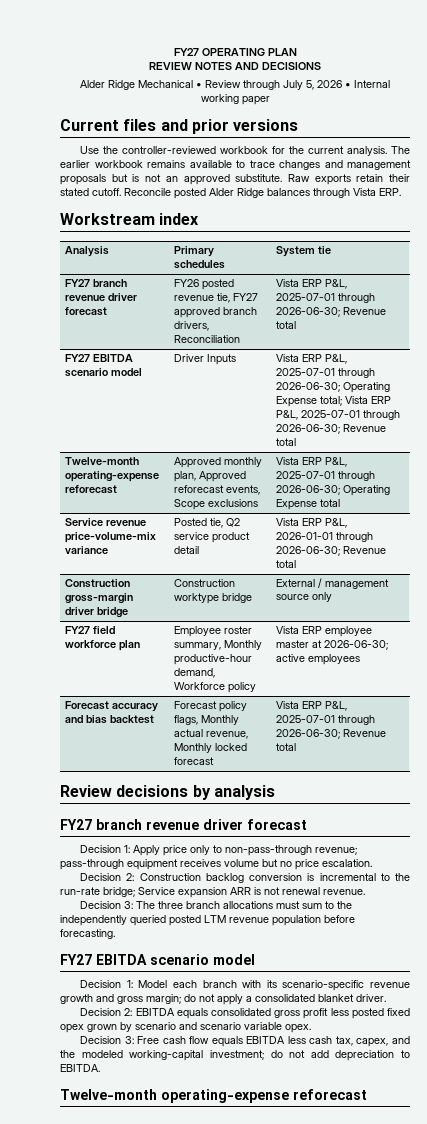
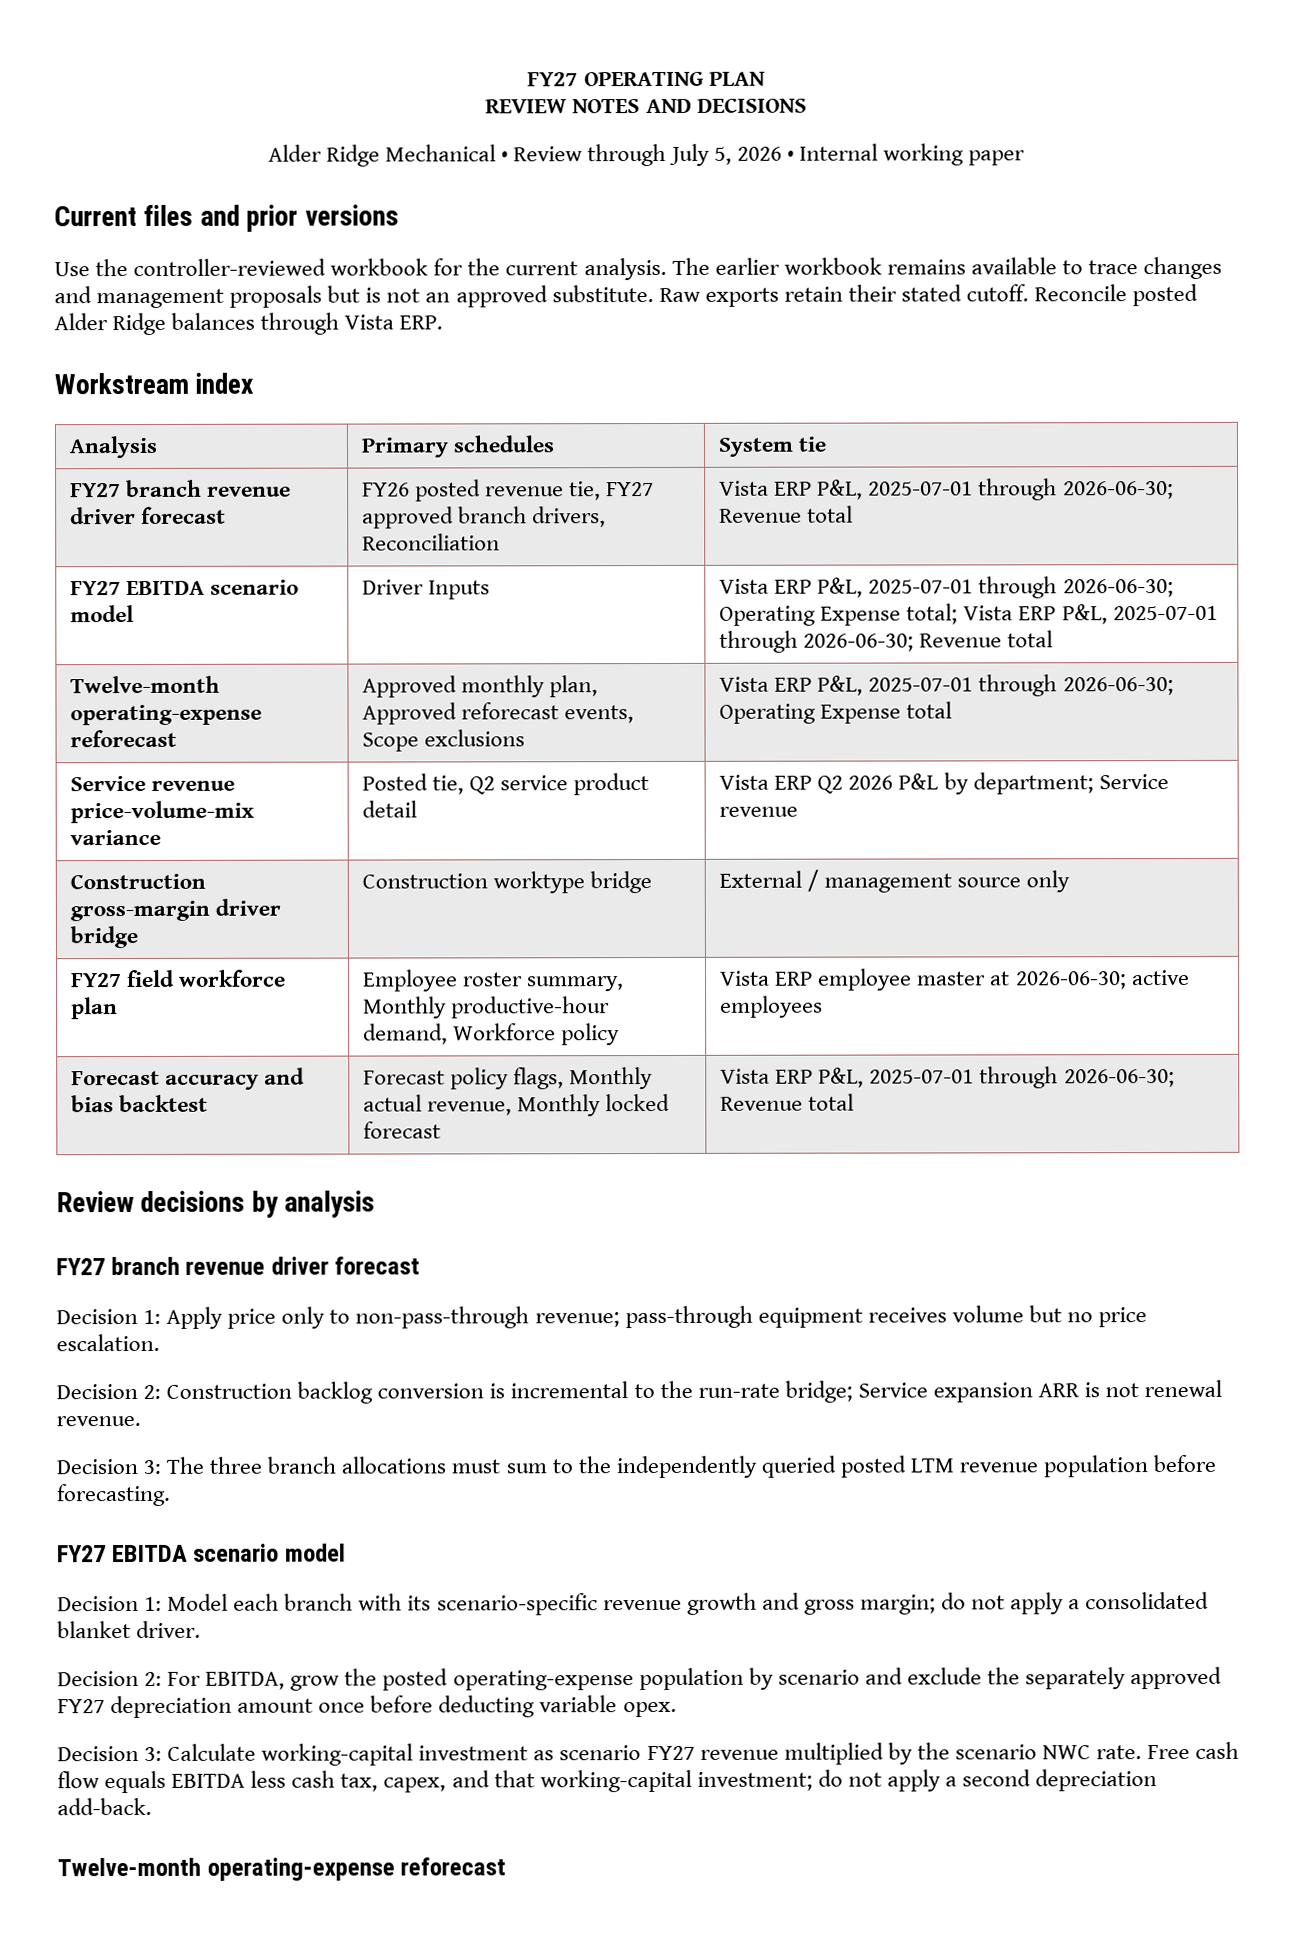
- Service revenue price-volume-mix variance | Posted tie, Q2 service product detail | Vista ERP P&L, 2026-01-01 through 2026-06-30; Revenue total
+ Service revenue price-volume-mix variance | Posted tie, Q2 service product detail | Vista ERP Q2 2026 P&L by department; Service revenue
- Decision 2: EBITDA equals consolidated gross profit less posted fixed opex grown by scenario and scenario variable opex.
- Decision 3: Free cash flow equals EBITDA less cash tax, capex, and the modeled working-capital investment; do not add depreciation to EBITDA.
+ Decision 2: For EBITDA, grow the posted operating-expense population by scenario and exclude the separately approved FY27 depreciation amount once before deducting variable opex.
+ Decision 3: Calculate working-capital investment as scenario FY27 revenue multiplied by the scenario NWC rate. Free cash flow equals EBITDA less cash tax, capex, and that working-capital investment; do not apply a second depreciation add-back.

